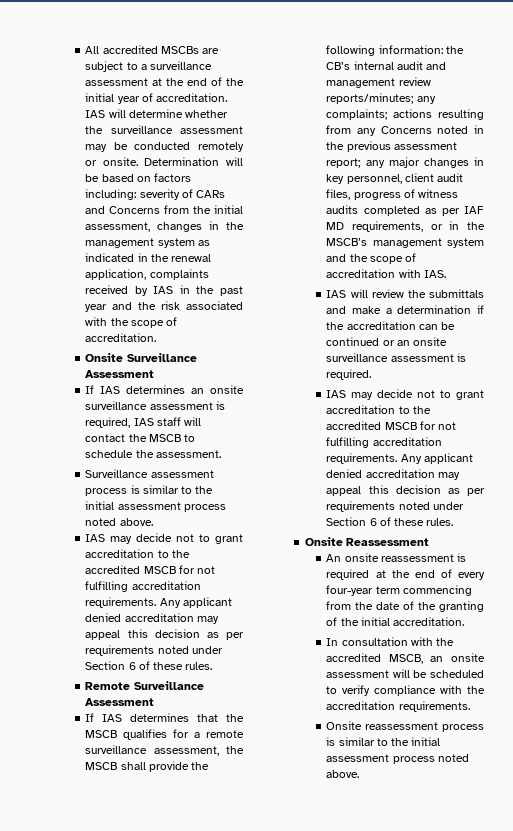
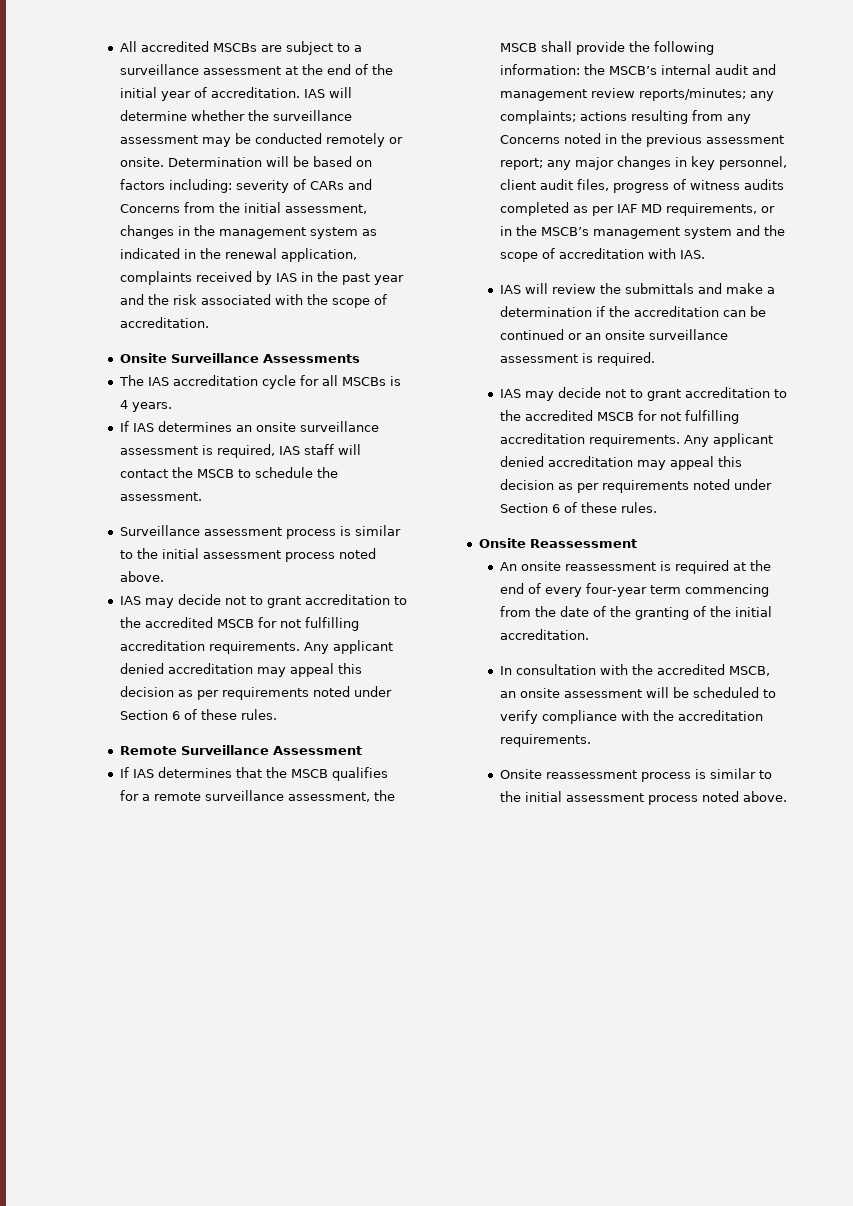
- Onsite Surveillance Assessment
+ Onsite Surveillance Assessments
+ The IAS accreditation cycle for all MSCBs is 4 years.
- the CB’s internal audit and management review reports/minutes;
+ the MSCB’s internal audit and management review reports/minutes;

